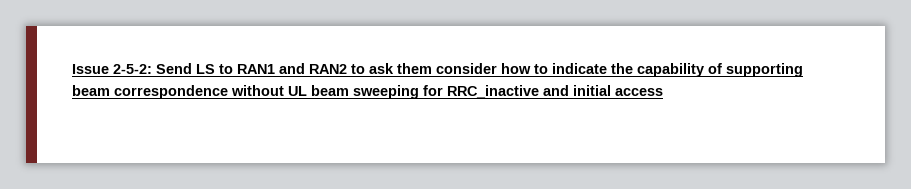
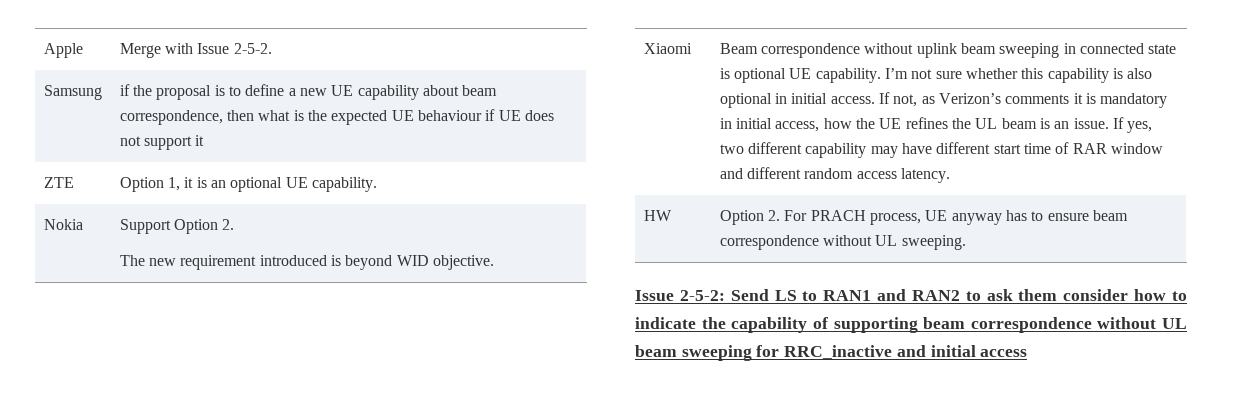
+ Apple | Merge with Issue 2-5-2.
+ Samsung | if the proposal is to define a new UE capability about beam correspondence, then what is the expected UE behaviour if UE does not support it
+ ZTE | Option 1, it is an optional UE capability.
+ Nokia | Support Option 2.
+ The new requirement introduced is beyond WID objective.
+ Xiaomi | Beam correspondence without uplink beam sweeping in connected state is optional UE capability. I’m not sure whether this capability is also optional in initial access. If not, as Verizon’s comments it is mandatory in initial access, how the UE refines the UL beam is an issue. If yes, two different capability may have different start time of RAR window and different random access latency.
+ HW | Option 2. For PRACH process, UE anyway has to ensure beam correspondence without UL sweeping.

